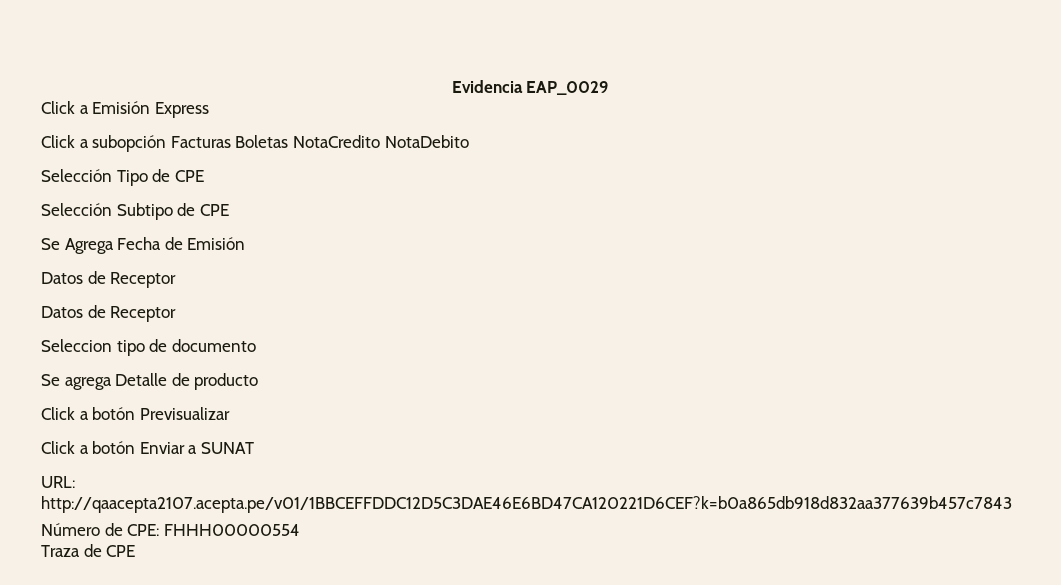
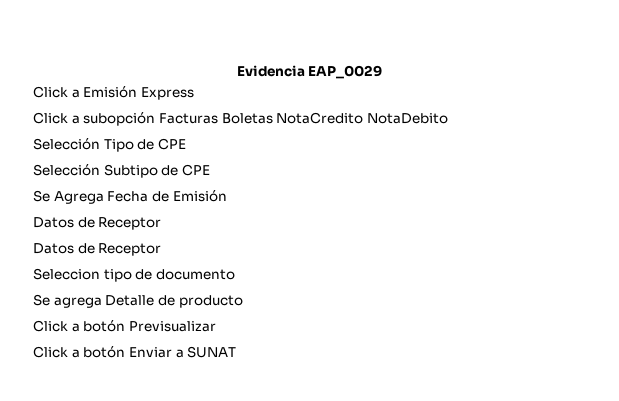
- URL: http://qaacepta2107.acepta.pe/v01/1BBCEFFDDC12D5C3DAE46E6BD47CA120221D6CEF?k=b0a865db918d832aa377639b457c7843
- Número de CPE: FHHH00000554
- Traza de CPE

